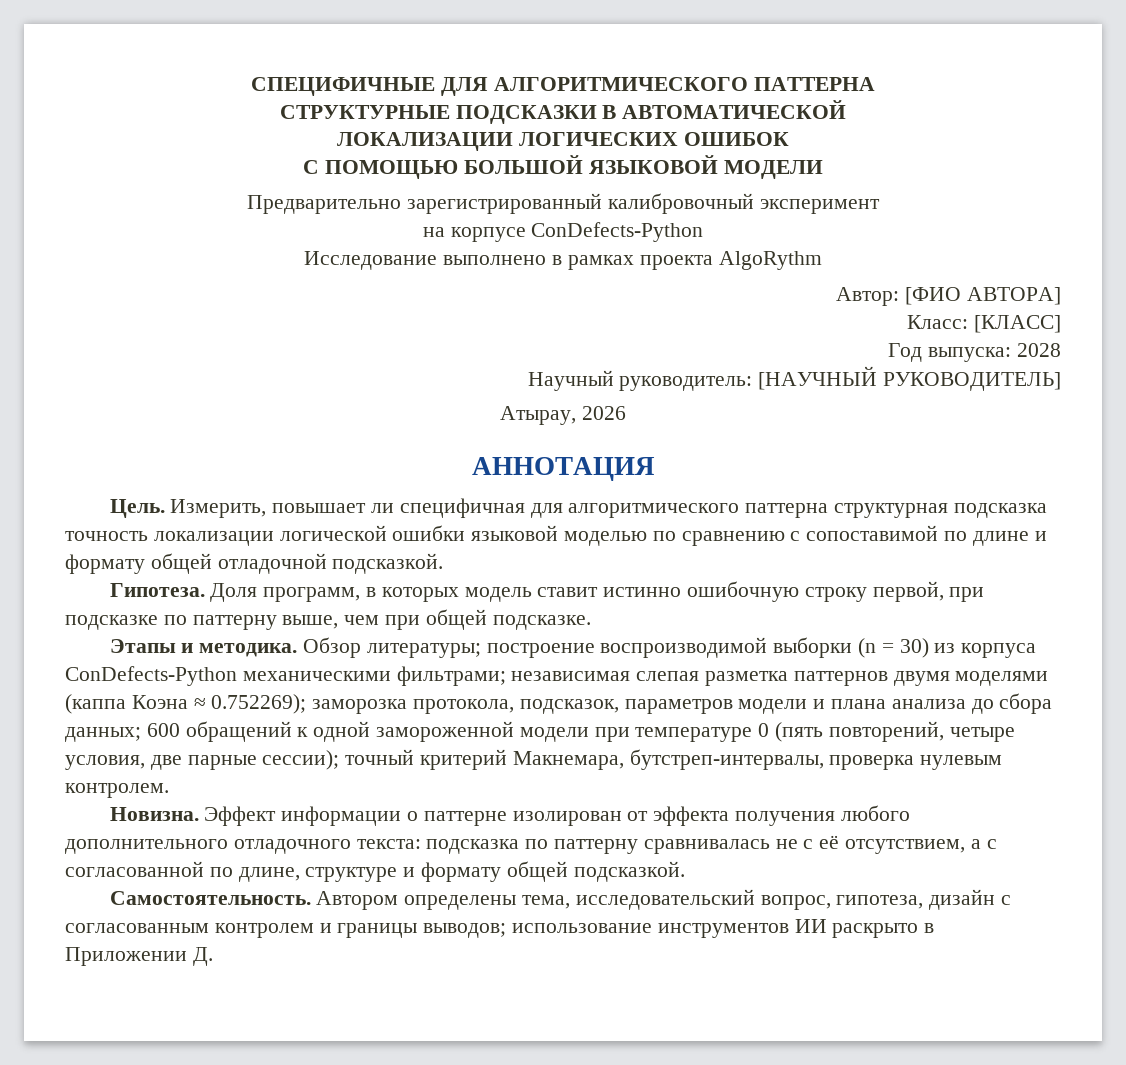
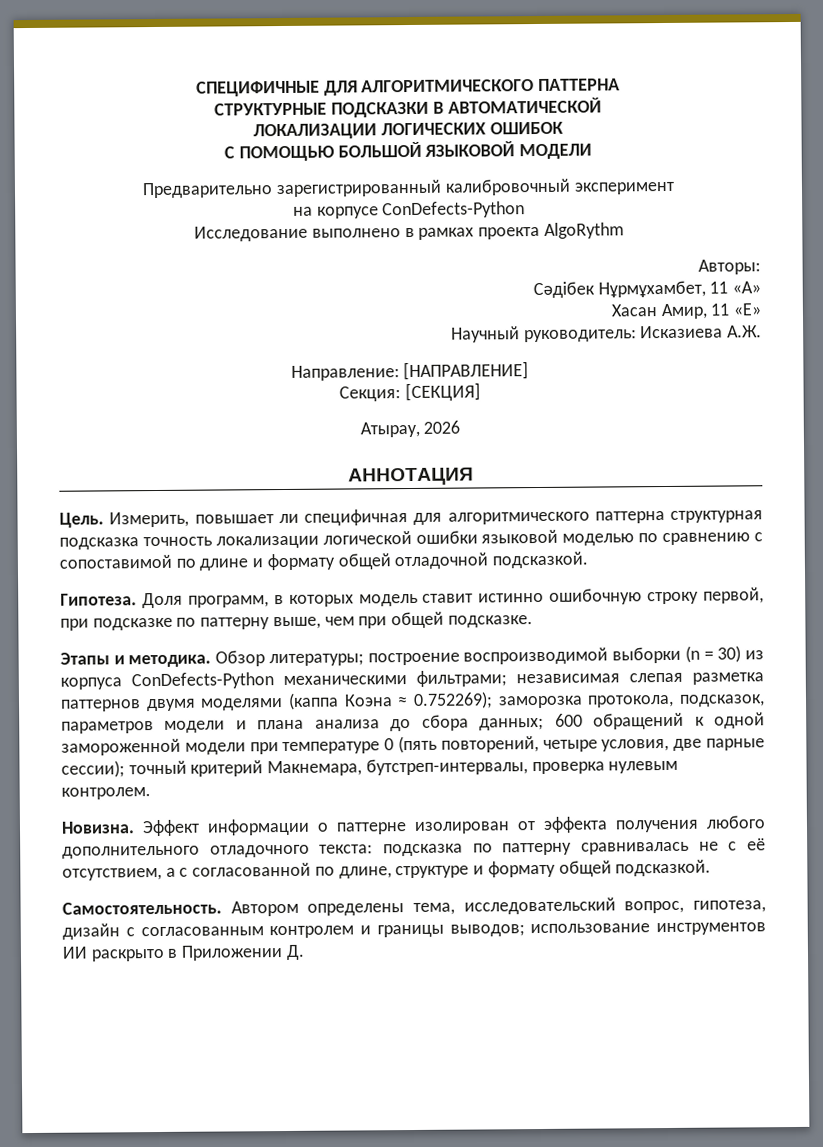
- Автор: [ФИО АВТОРА]
- Класс: [КЛАСС]
- Год выпуска: 2028
- Научный руководитель: [НАУЧНЫЙ РУКОВОДИТЕЛЬ]
+ Авторы:
+ Сәдібек Нұрмұхамбет, 11 «А»
+ Хасан Амир, 11 «Е»
+ Научный руководитель: Исказиева А.Ж.
+ Направление: [НАПРАВЛЕНИЕ]
+ Секция: [СЕКЦИЯ]

